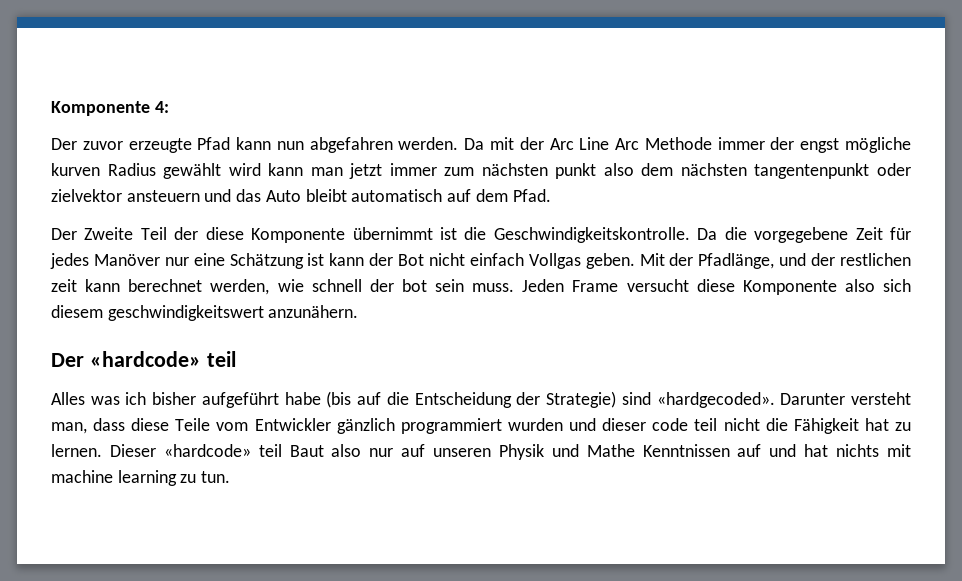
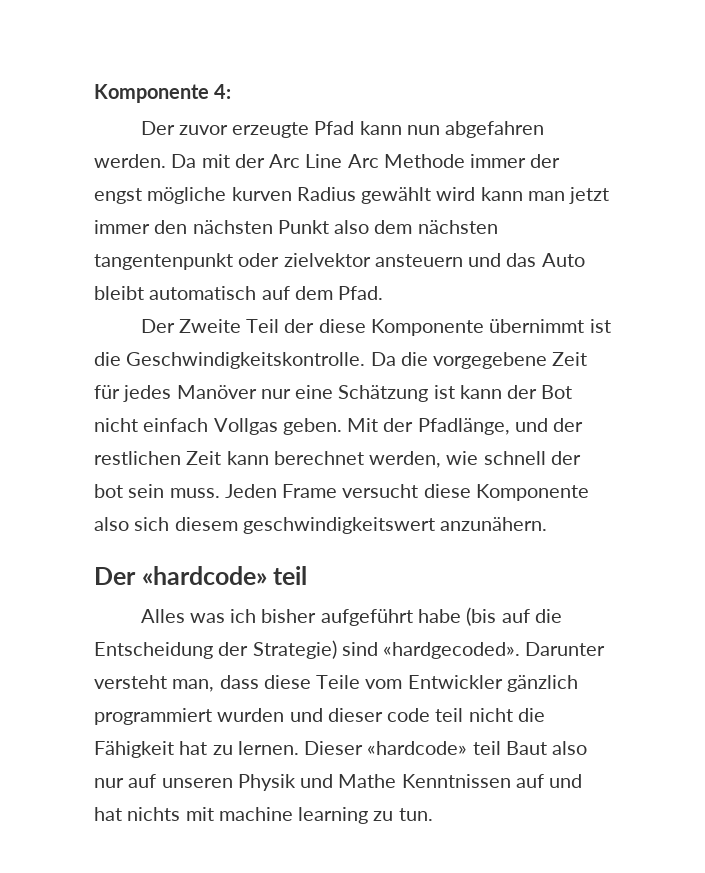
- Da mit der Arc Line Arc Methode immer der engst mögliche kurven Radius gewählt wird kann man jetzt immer zum nächsten punkt also dem nächsten tangentenpunkt oder zielvektor ansteuern und das Auto bleibt automatisch auf dem Pfad.
+ Da mit der Arc Line Arc Methode immer der engst mögliche kurven Radius gewählt wird kann man jetzt immer den nächsten Punkt also dem nächsten tangentenpunkt oder zielvektor ansteuern und das Auto bleibt automatisch auf dem Pfad.
- Mit der Pfadlänge, und der restlichen zeit kann berechnet werden, wie schnell der bot sein muss.
+ Mit der Pfadlänge, und der restlichen Zeit kann berechnet werden, wie schnell der bot sein muss.

